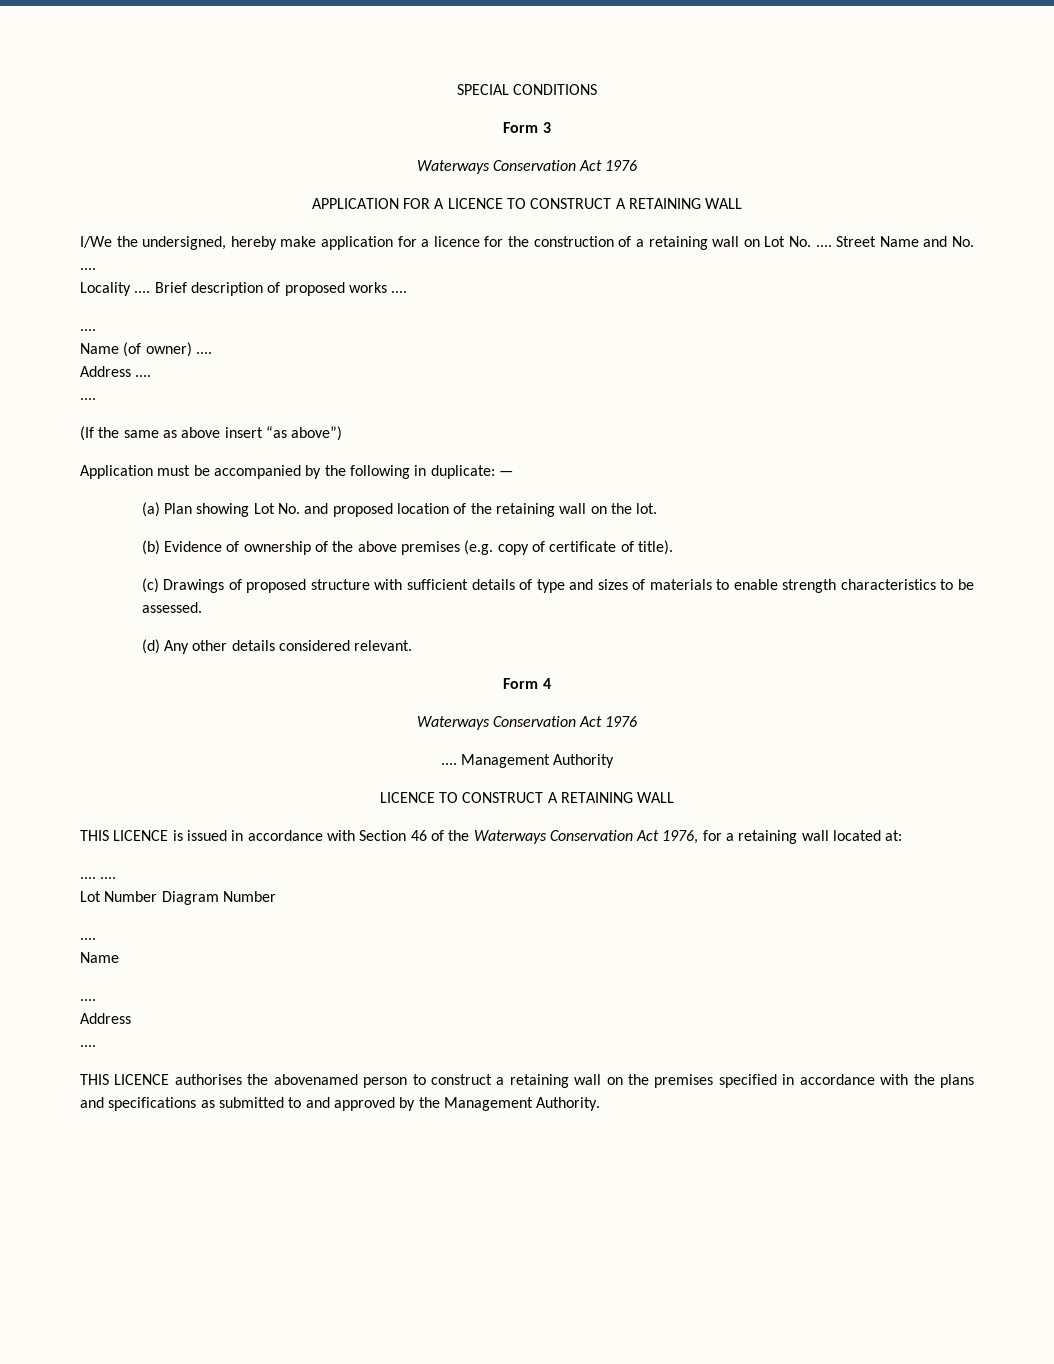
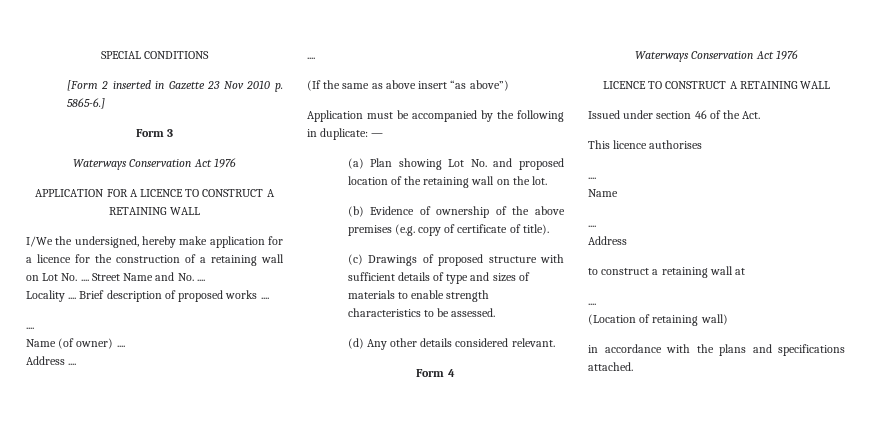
+ [Form 2 inserted in Gazette 23 Nov 2010 p. 5865-6.]
  Form 4
  Waterways Conservation Act 1976
- .... Management Authority
  LICENCE TO CONSTRUCT A RETAINING WALL
- THIS LICENCE is issued in accordance with Section 46 of the Waterways Conservation Act 1976, for a retaining wall located at:
- .... ....
- Lot Number Diagram Number
+ Issued under section 46 of the Act.
+ This licence authorises
  ....
  Name
  ....
  Address
+ to construct a retaining wall at
  ....
- THIS LICENCE authorises the abovenamed person to construct a retaining wall on the premises specified in accordance with the plans and specifications as submitted to and approved by the Management Authority.
+ (Location of retaining wall)
+ in accordance with the plans and specifications attached.

